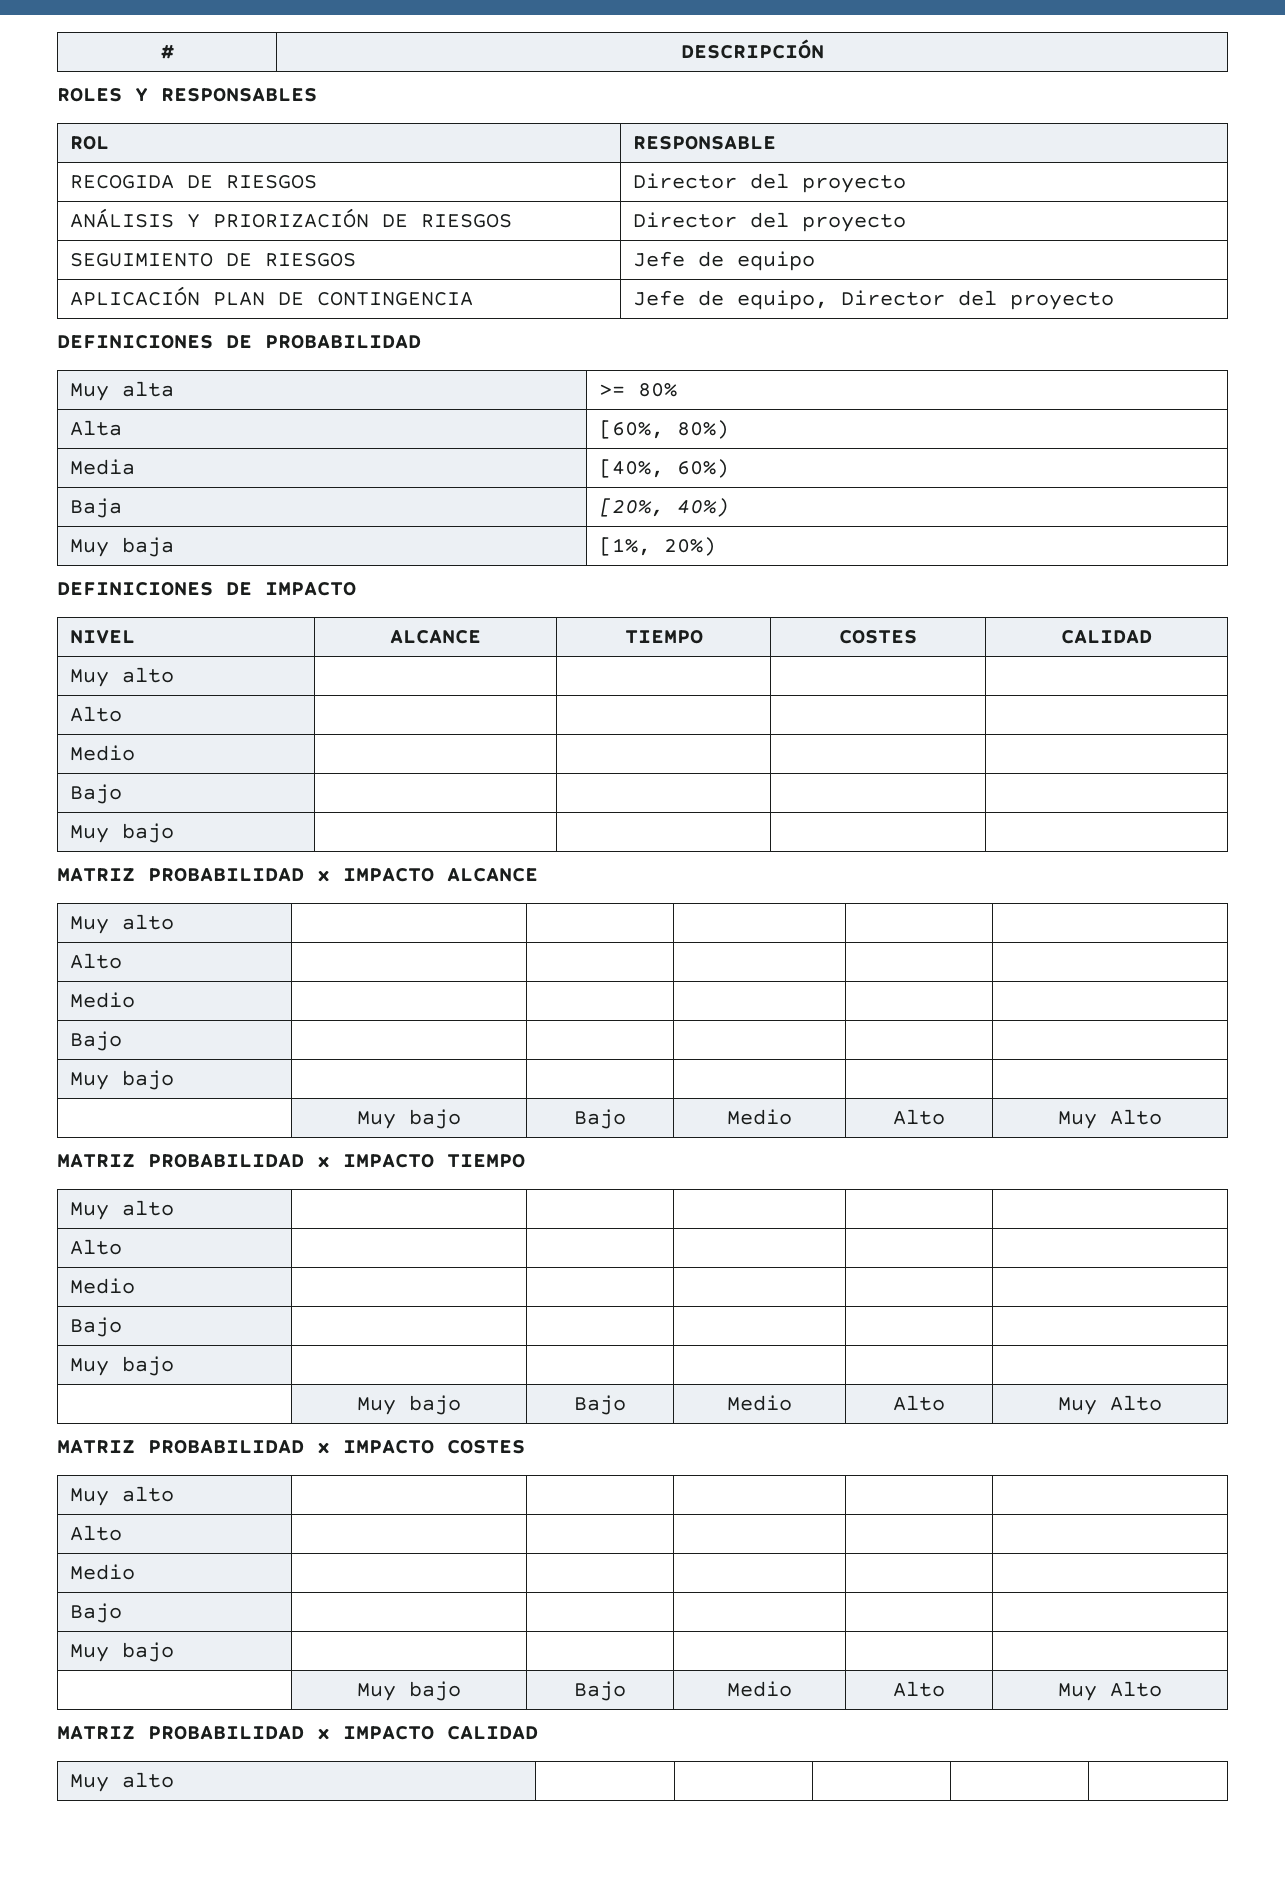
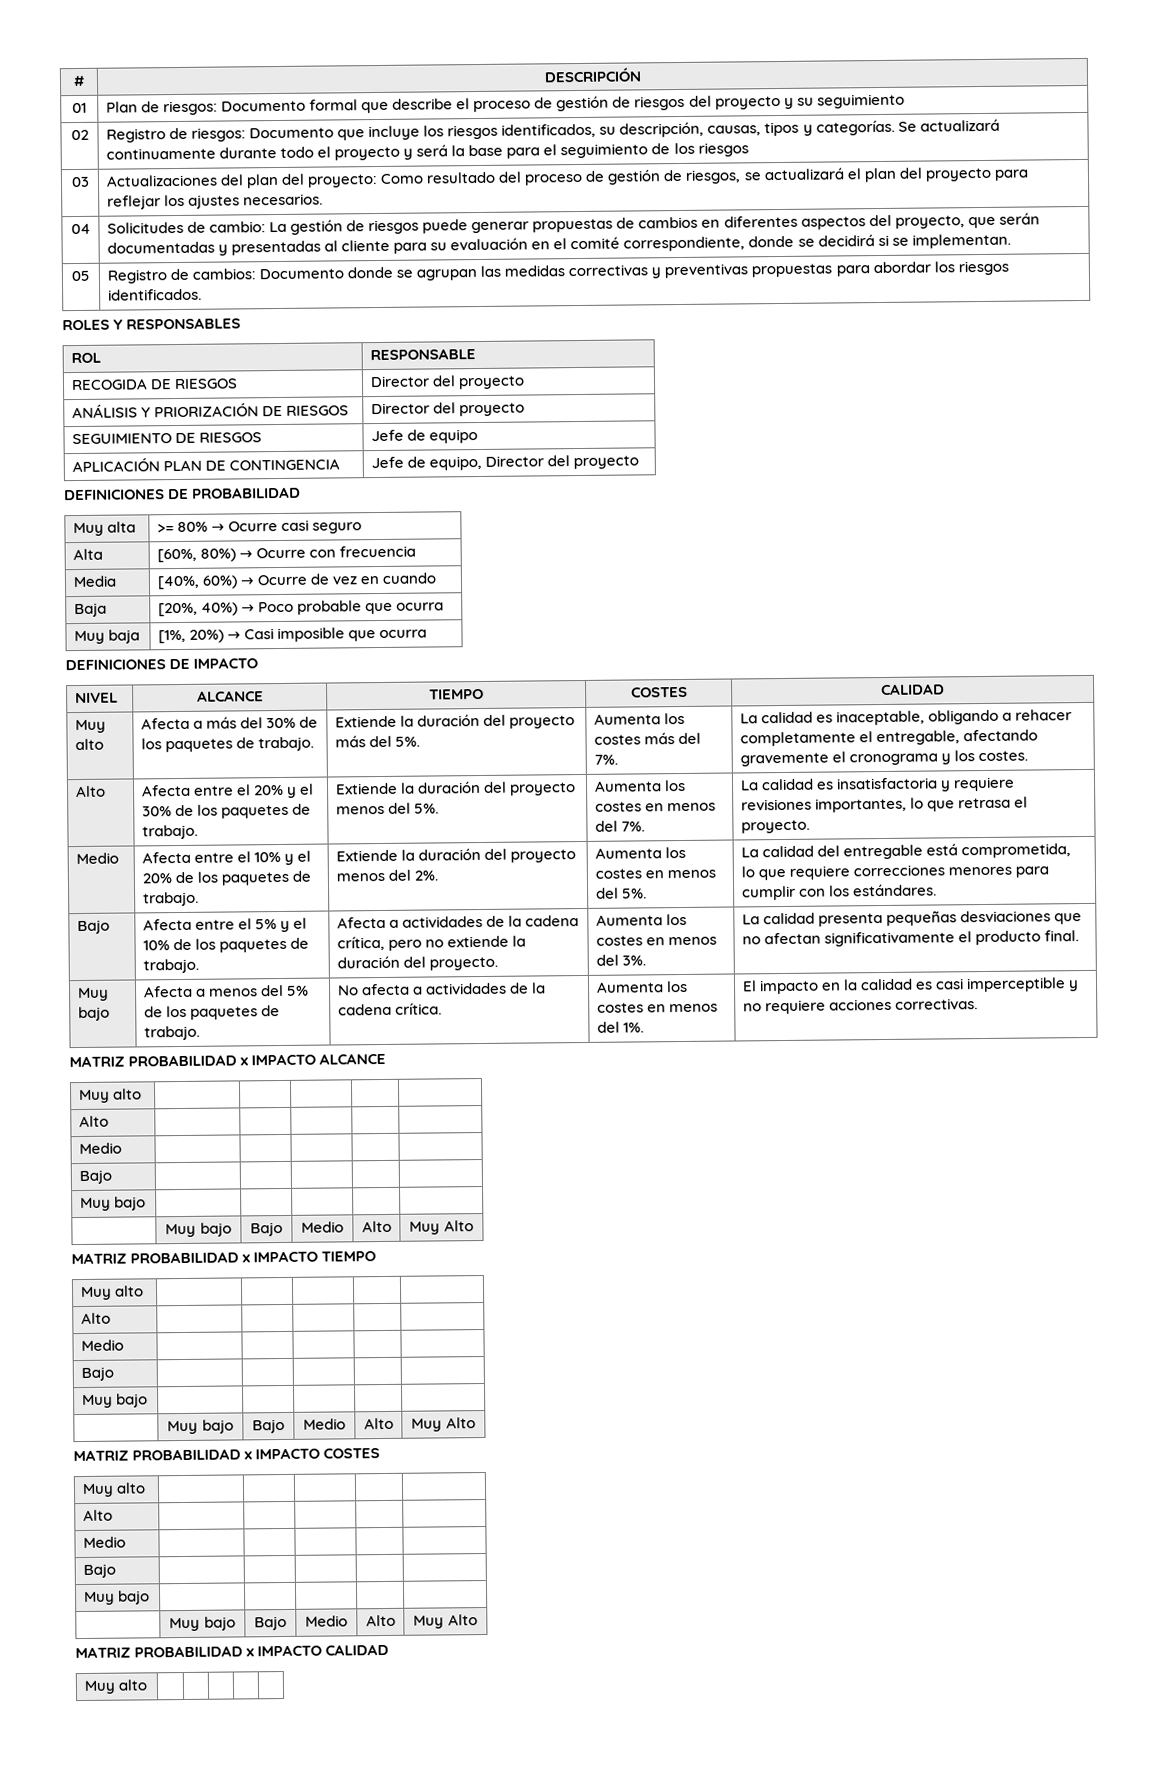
+ 01 | Plan de riesgos: Documento formal que describe el proceso de gestión de riesgos del proyecto y su seguimiento
+ 02 | Registro de riesgos: Documento que incluye los riesgos identificados, su descripción, causas, tipos y categorías. Se actualizará continuamente durante todo el proyecto y será la base para el seguimiento de los riesgos
+ 03 | Actualizaciones del plan del proyecto: Como resultado del proceso de gestión de riesgos, se actualizará el plan del proyecto para reflejar los ajustes necesarios.
+ 04 | Solicitudes de cambio: La gestión de riesgos puede generar propuestas de cambios en diferentes aspectos del proyecto, que serán documentadas y presentadas al cliente para su evaluación en el comité correspondiente, donde se decidirá si se implementan.
+ 05 | Registro de cambios: Documento donde se agrupan las medidas correctivas y preventivas propuestas para abordar los riesgos identificados.
- Muy alta | >= 80%
+ Muy alta | >= 80% → Ocurre casi seguro
- Alta | [60%, 80%)
+ Alta | [60%, 80%) → Ocurre con frecuencia
- Media | [40%, 60%)
- Baja | [20%, 40%)
+ Media | [40%, 60%) → Ocurre de vez en cuando
+ Baja | [20%, 40%) → Poco probable que ocurra
- Muy baja | [1%, 20%)
+ Muy baja | [1%, 20%) → Casi imposible que ocurra
  NIVEL | ALCANCE | TIEMPO | COSTES | CALIDAD
- Muy alto | | | |
- Alto | | | |
- Medio | | | |
- Bajo | | | |
- Muy bajo | | | |
+ Muy alto | Afecta a más del 30% de los paquetes de trabajo. | Extiende la duración del proyecto más del 5%. | Aumenta los costes más del 7%. | La calidad es inaceptable, obligando a rehacer completamente el entregable, afectando gravemente el cronograma y los costes.
+ Alto | Afecta entre el 20% y el 30% de los paquetes de trabajo. | Extiende la duración del proyecto menos del 5%. | Aumenta los costes en menos del 7%. | La calidad es insatisfactoria y requiere revisiones importantes, lo que retrasa el proyecto.
+ Medio | Afecta entre el 10% y el 20% de los paquetes de trabajo. | Extiende la duración del proyecto menos del 2%. | Aumenta los costes en menos del 5%. | La calidad del entregable está comprometida, lo que requiere correcciones menores para cumplir con los estándares.
+ Bajo | Afecta entre el 5% y el 10% de los paquetes de trabajo. | Afecta a actividades de la cadena crítica, pero no extiende la duración del proyecto. | Aumenta los costes en menos del 3%. | La calidad presenta pequeñas desviaciones que no afectan significativamente el producto final.
+ Muy bajo | Afecta a menos del 5% de los paquetes de trabajo. | No afecta a actividades de la cadena crítica. | Aumenta los costes en menos del 1%. | El impacto en la calidad es casi imperceptible y no requiere acciones correctivas.

